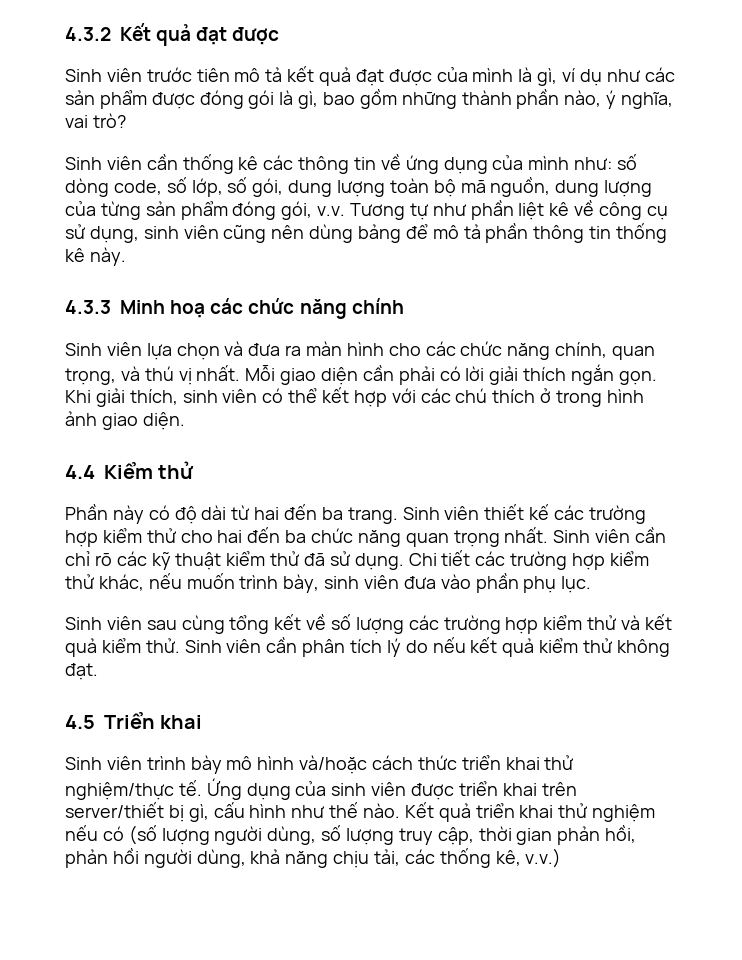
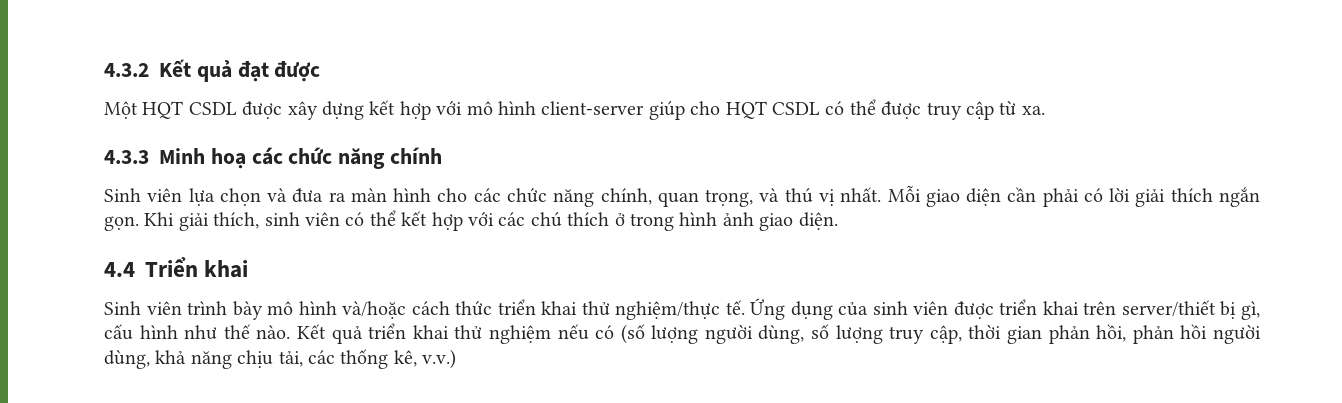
- Sinh viên trước tiên mô tả kết quả đạt được của mình là gì, ví dụ như các sản phẩm được đóng gói là gì, bao gồm những thành phần nào, ý nghĩa, vai trò?
- Sinh viên cần thống kê các thông tin về ứng dụng của mình như: số dòng code, số lớp, số gói, dung lượng toàn bộ mã nguồn, dung lượng của từng sản phẩm đóng gói, v.v. Tương tự như phần liệt kê về công cụ sử dụng, sinh viên cũng nên dùng bảng để mô tả phần thông tin thống kê này.
+ Một HQT CSDL được xây dựng kết hợp với mô hình client-server giúp cho HQT CSDL có thể được truy cập từ xa.
- 4.4 Kiểm thử
- Phần này có độ dài từ hai đến ba trang. Sinh viên thiết kế các trường hợp kiểm thử cho hai đến ba chức năng quan trọng nhất. Sinh viên cần chỉ rõ các kỹ thuật kiểm thử đã sử dụng. Chi tiết các trường hợp kiểm thử khác, nếu muốn trình bày, sinh viên đưa vào phần phụ lục.
- Sinh viên sau cùng tổng kết về số lượng các trường hợp kiểm thử và kết quả kiểm thử. Sinh viên cần phân tích lý do nếu kết quả kiểm thử không đạt.
- 4.5 Triển khai
+ 4.4 Triển khai

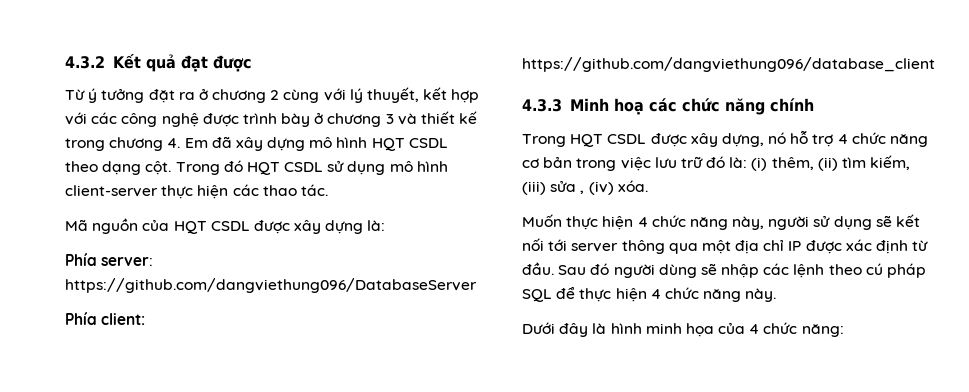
- Một HQT CSDL được xây dựng kết hợp với mô hình client-server giúp cho HQT CSDL có thể được truy cập từ xa.
+ Từ ý tưởng đặt ra ở chương 2 cùng với lý thuyết, kết hợp với các công nghệ được trình bày ở chương 3 và thiết kế trong chương 4. Em đã xây dựng mô hình HQT CSDL theo dạng cột. Trong đó HQT CSDL sử dụng mô hình client-server thực hiện các thao tác.
+ Mã nguồn của HQT CSDL được xây dựng là:
+ Phía server: https://github.com/dangviethung096/DatabaseServer
+ Phía client: https://github.com/dangviethung096/database_client
- Sinh viên lựa chọn và đưa ra màn hình cho các chức năng chính, quan trọng, và thú vị nhất. Mỗi giao diện cần phải có lời giải thích ngắn gọn. Khi giải thích, sinh viên có thể kết hợp với các chú thích ở trong hình ảnh giao diện.
- 4.4 Triển khai
- Sinh viên trình bày mô hình và/hoặc cách thức triển khai thử nghiệm/thực tế. Ứng dụng của sinh viên được triển khai trên server/thiết bị gì, cấu hình như thế nào. Kết quả triển khai thử nghiệm nếu có (số lượng người dùng, số lượng truy cập, thời gian phản hồi, phản hồi người dùng, khả năng chịu tải, các thống kê, v.v.)
+ Trong HQT CSDL được xây dựng, nó hỗ trợ 4 chức năng cơ bản trong việc lưu trữ đó là: (i) thêm, (ii) tìm kiếm, (iii) sửa , (iv) xóa.
+ Muốn thực hiện 4 chức năng này, người sử dụng sẽ kết nối tới server thông qua một địa chỉ IP được xác định từ đầu. Sau đó người dùng sẽ nhập các lệnh theo cú pháp SQL để thực hiện 4 chức năng này.
+ Dưới đây là hình minh họa của 4 chức năng:

